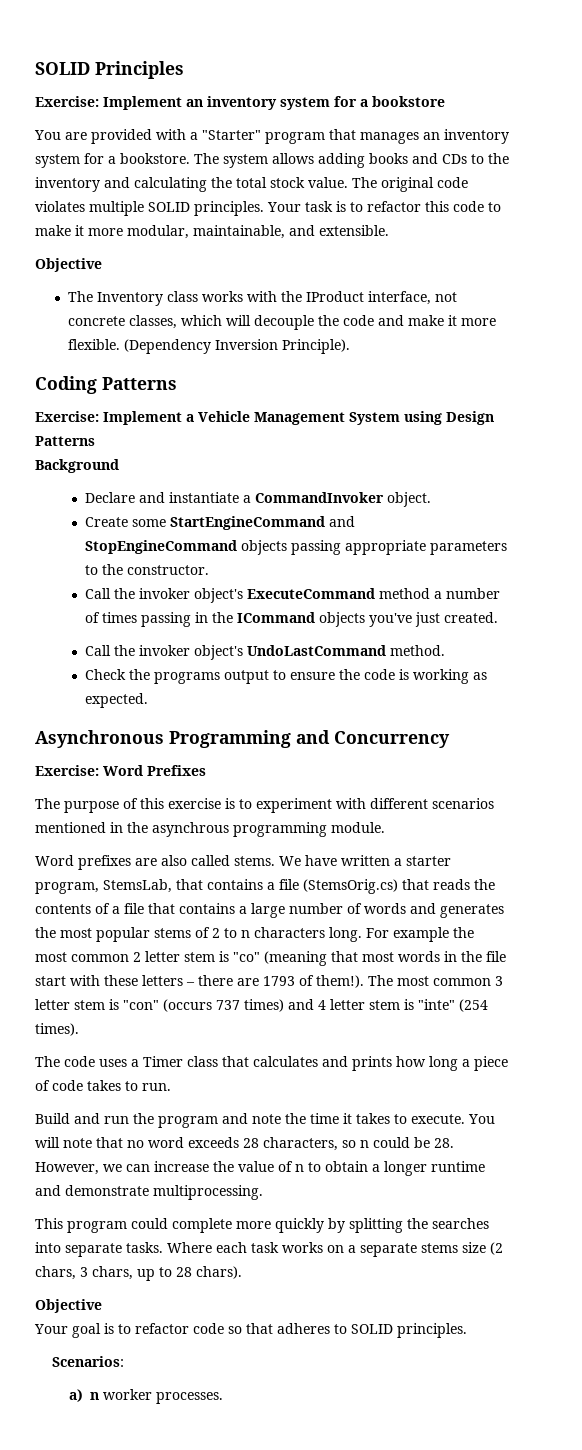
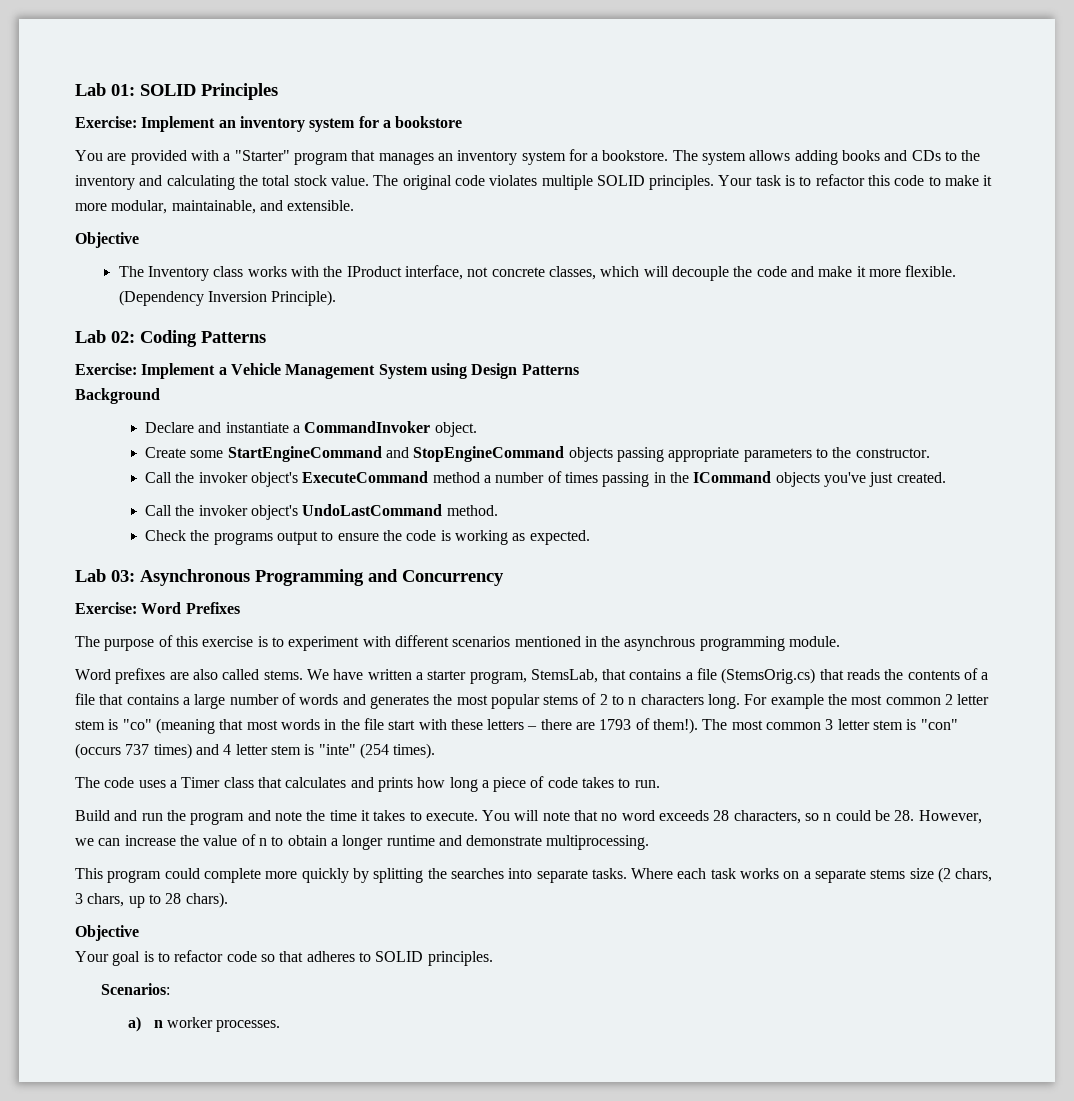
- SOLID Principles
+ Lab 01: SOLID Principles
- Coding Patterns
+ Lab 02: Coding Patterns
- Asynchronous Programming and Concurrency
+ Lab 03: Asynchronous Programming and Concurrency

